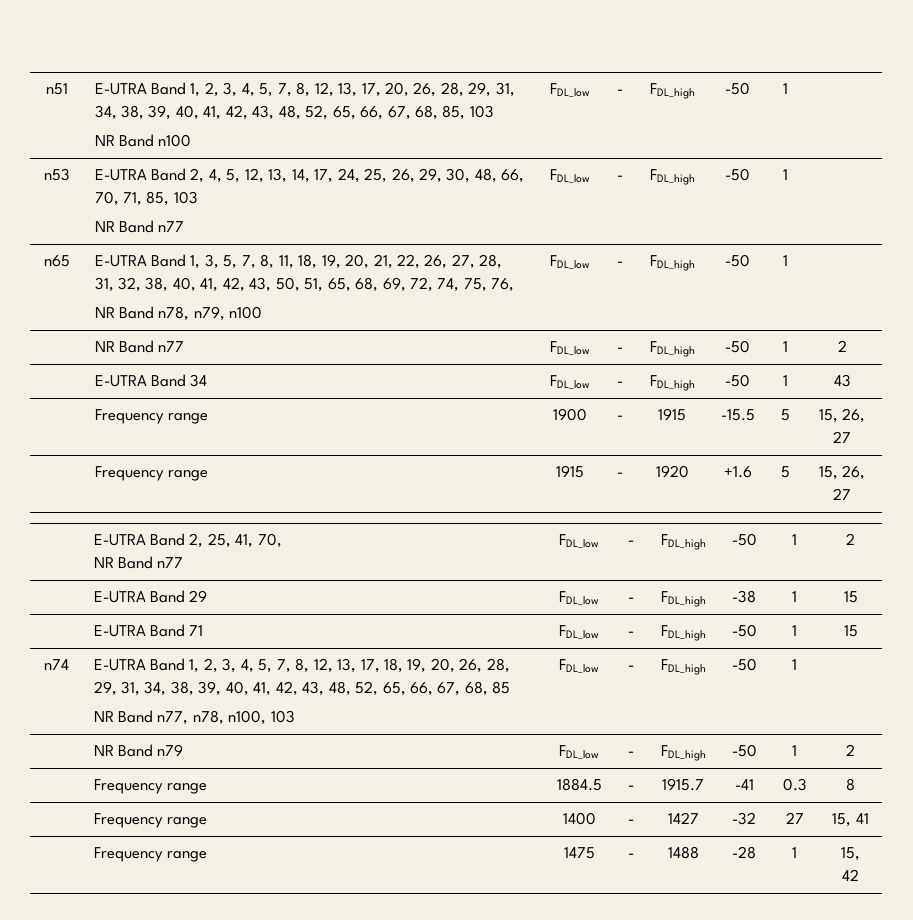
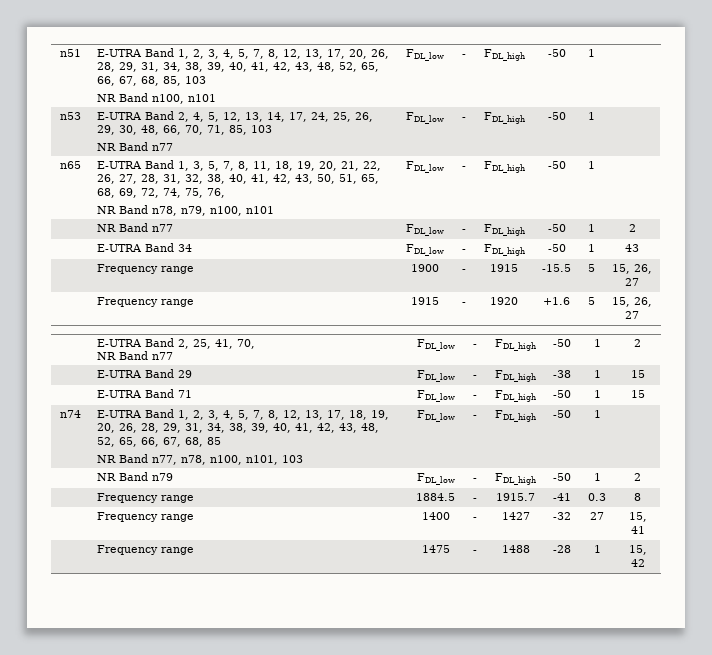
- NR Band n100
+ NR Band n100, n101
- NR Band n78, n79, n100
+ NR Band n78, n79, n100, n101
- NR Band n77, n78, n100, 103
+ NR Band n77, n78, n100, n101, 103

